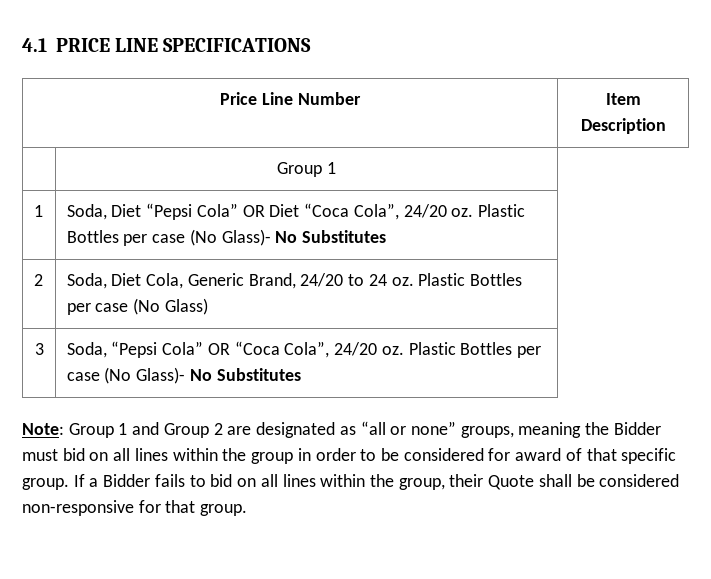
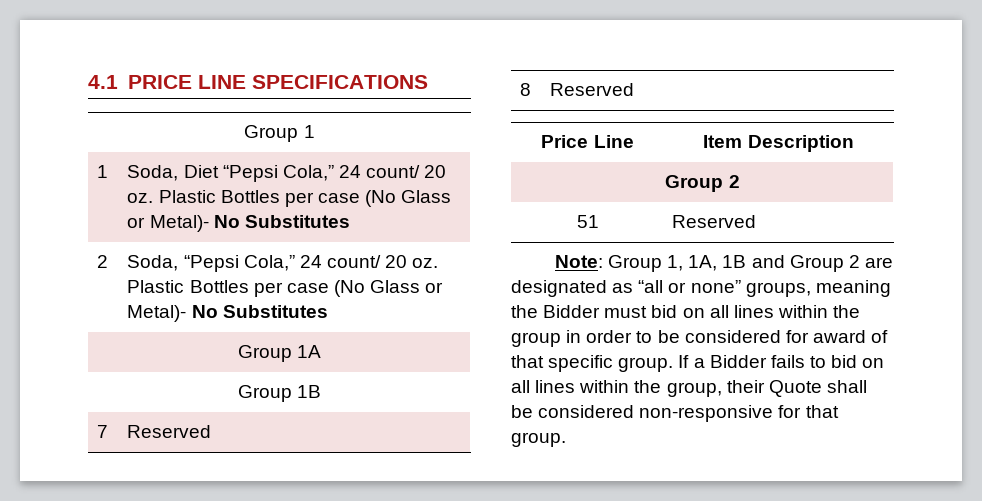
- Price Line Number | Item Description
- | Group 1
+ Group 1
- 1 | Soda, Diet “Pepsi Cola” OR Diet “Coca Cola”, 24/20 oz. Plastic Bottles per case (No Glass)- No Substitutes
+ 1 | Soda, Diet “Pepsi Cola,” 24 count/ 20 oz. Plastic Bottles per case (No Glass or Metal)- No Substitutes
- 2 | Soda, Diet Cola, Generic Brand, 24/20 to 24 oz. Plastic Bottles per case (No Glass)
- 3 | Soda, “Pepsi Cola” OR “Coca Cola”, 24/20 oz. Plastic Bottles per case (No Glass)- No Substitutes
+ 2 | Soda, “Pepsi Cola,” 24 count/ 20 oz. Plastic Bottles per case (No Glass or Metal)- No Substitutes
+ Group 1A
+ Group 1B
+ 7 | Reserved
+ 8 | Reserved
+ Price Line | Item Description
+ Group 2
+ 51 | Reserved
- Note: Group 1 and Group 2 are designated as “all or none” groups, meaning the Bidder must bid on all lines within the group in order to be considered for award of that specific group.
+ Note: Group 1, 1A, 1B and Group 2 are designated as “all or none” groups, meaning the Bidder must bid on all lines within the group in order to be considered for award of that specific group.

